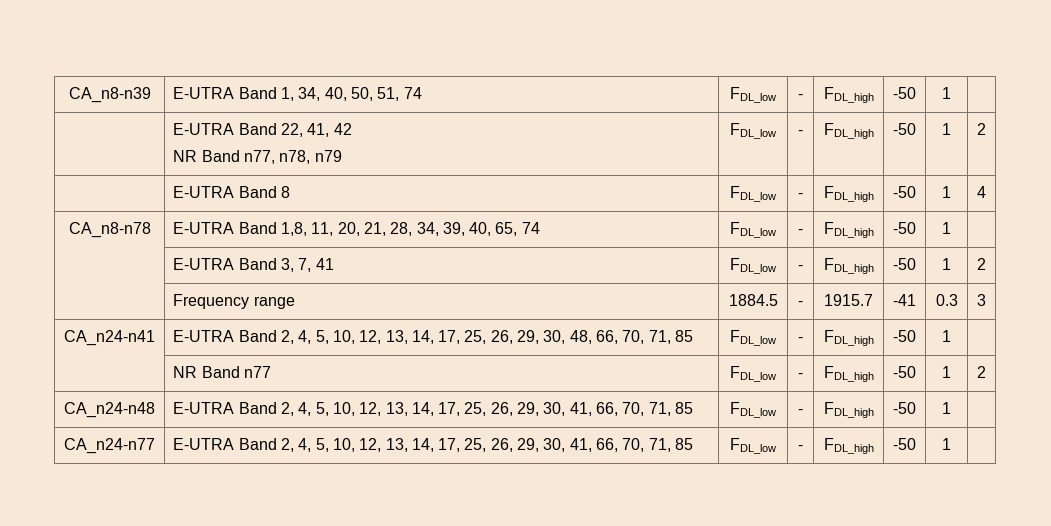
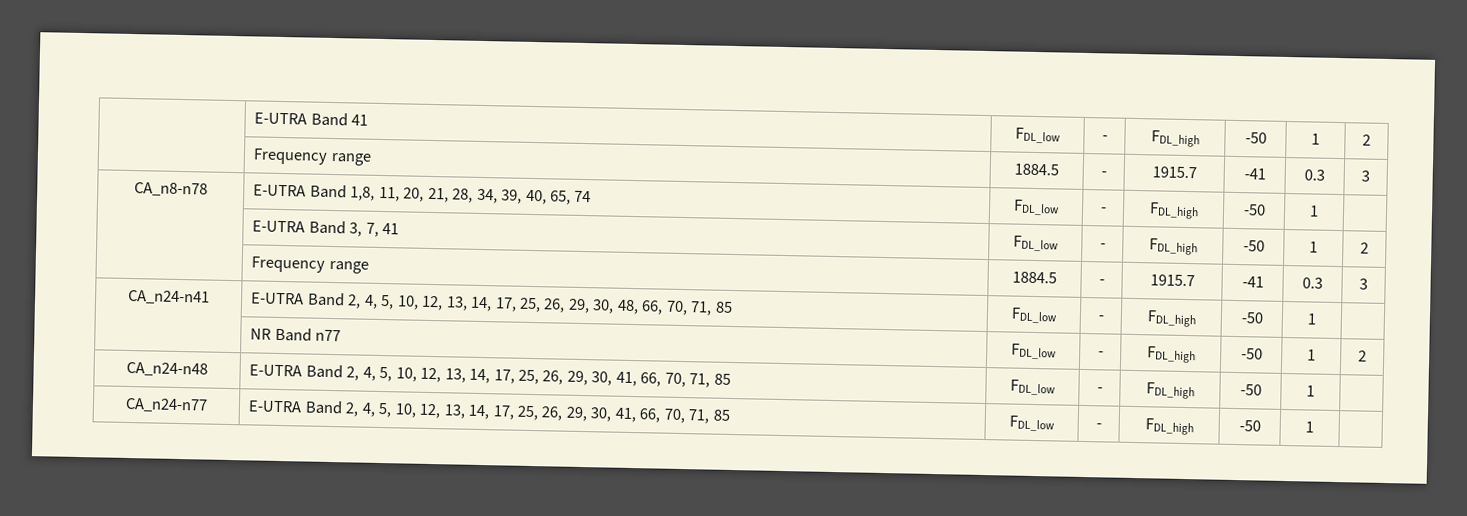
- CA_n8-n39 | E-UTRA Band 1, 34, 40, 50, 51, 74 | FDL_low | - | FDL_high | -50 | 1 |
- | E-UTRA Band 22, 41, 42
- NR Band n77, n78, n79 | FDL_low | - | FDL_high | -50 | 1 | 2
- | E-UTRA Band 8 | FDL_low | - | FDL_high | -50 | 1 | 4
+ | E-UTRA Band 41 | FDL_low | - | FDL_high | -50 | 1 | 2
+ | Frequency range | 1884.5 | - | 1915.7 | -41 | 0.3 | 3

